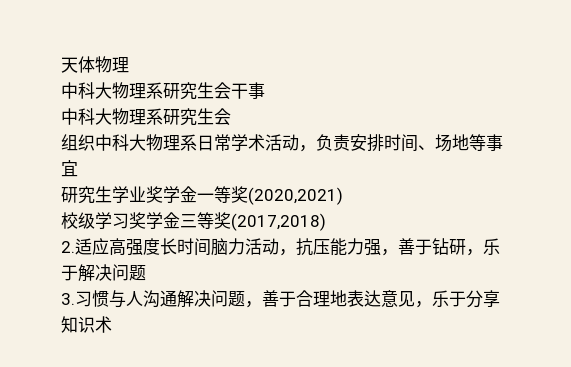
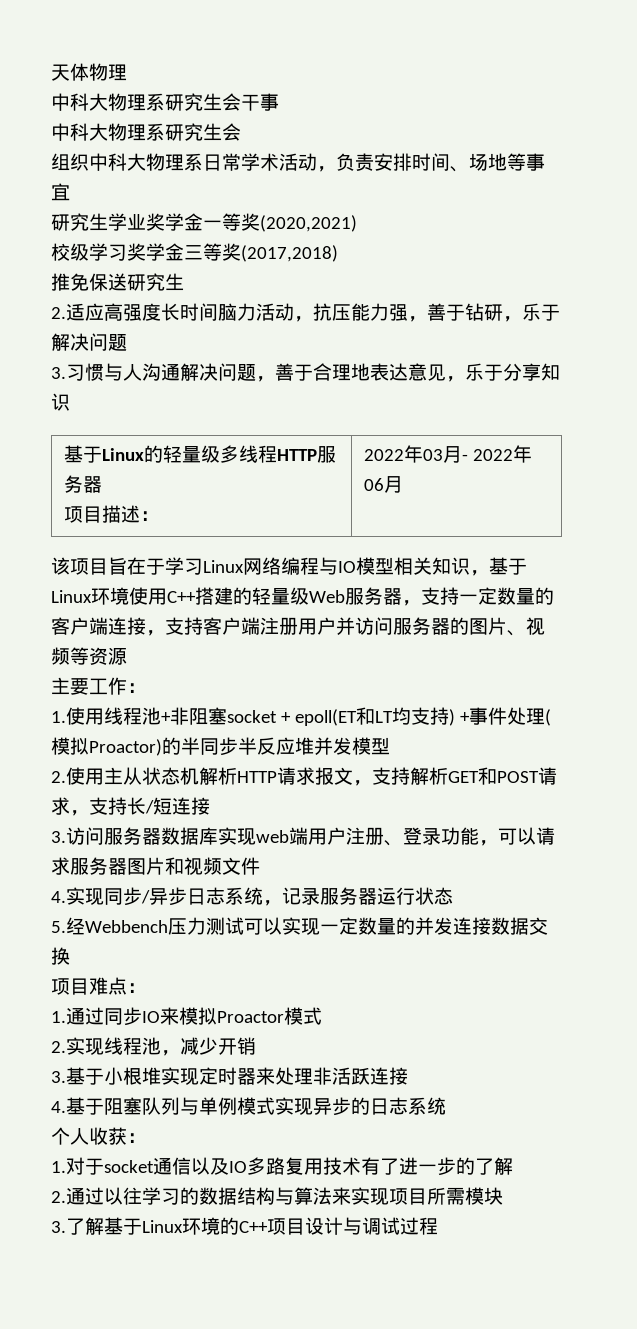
+ 推免保送研究生
- 3.习惯与人沟通解决问题，善于合理地表达意见，乐于分享知识术
+ 3.习惯与人沟通解决问题，善于合理地表达意见，乐于分享知识
+ 基于Linux的轻量级多线程HTTP服务器
+ 项目描述： | 2022年03月- 2022年06月
+ 该项目旨在于学习Linux网络编程与IO模型相关知识，基于Linux环境使用C++搭建的轻量级Web服务器，支持一定数量的客户端连接，支持客户端注册用户并访问服务器的图片、视频等资源
+ 主要工作：
+ 1.使用线程池+非阻塞socket + epoll(ET和LT均支持) +事件处理(模拟Proactor)的半同步半反应堆并发模型
+ 2.使用主从状态机解析HTTP请求报文，支持解析GET和POST请求，支持长/短连接
+ 3.访问服务器数据库实现web端用户注册、登录功能，可以请求服务器图片和视频文件
+ 4.实现同步/异步日志系统，记录服务器运行状态
+ 5.经Webbench压力测试可以实现一定数量的并发连接数据交换
+ 项目难点：
+ 1.通过同步IO来模拟Proactor模式
+ 2.实现线程池，减少开销
+ 3.基于小根堆实现定时器来处理非活跃连接
+ 4.基于阻塞队列与单例模式实现异步的日志系统
+ 个人收获：
+ 1.对于socket通信以及IO多路复用技术有了进一步的了解
+ 2.通过以往学习的数据结构与算法来实现项目所需模块
+ 3.了解基于Linux环境的C++项目设计与调试过程

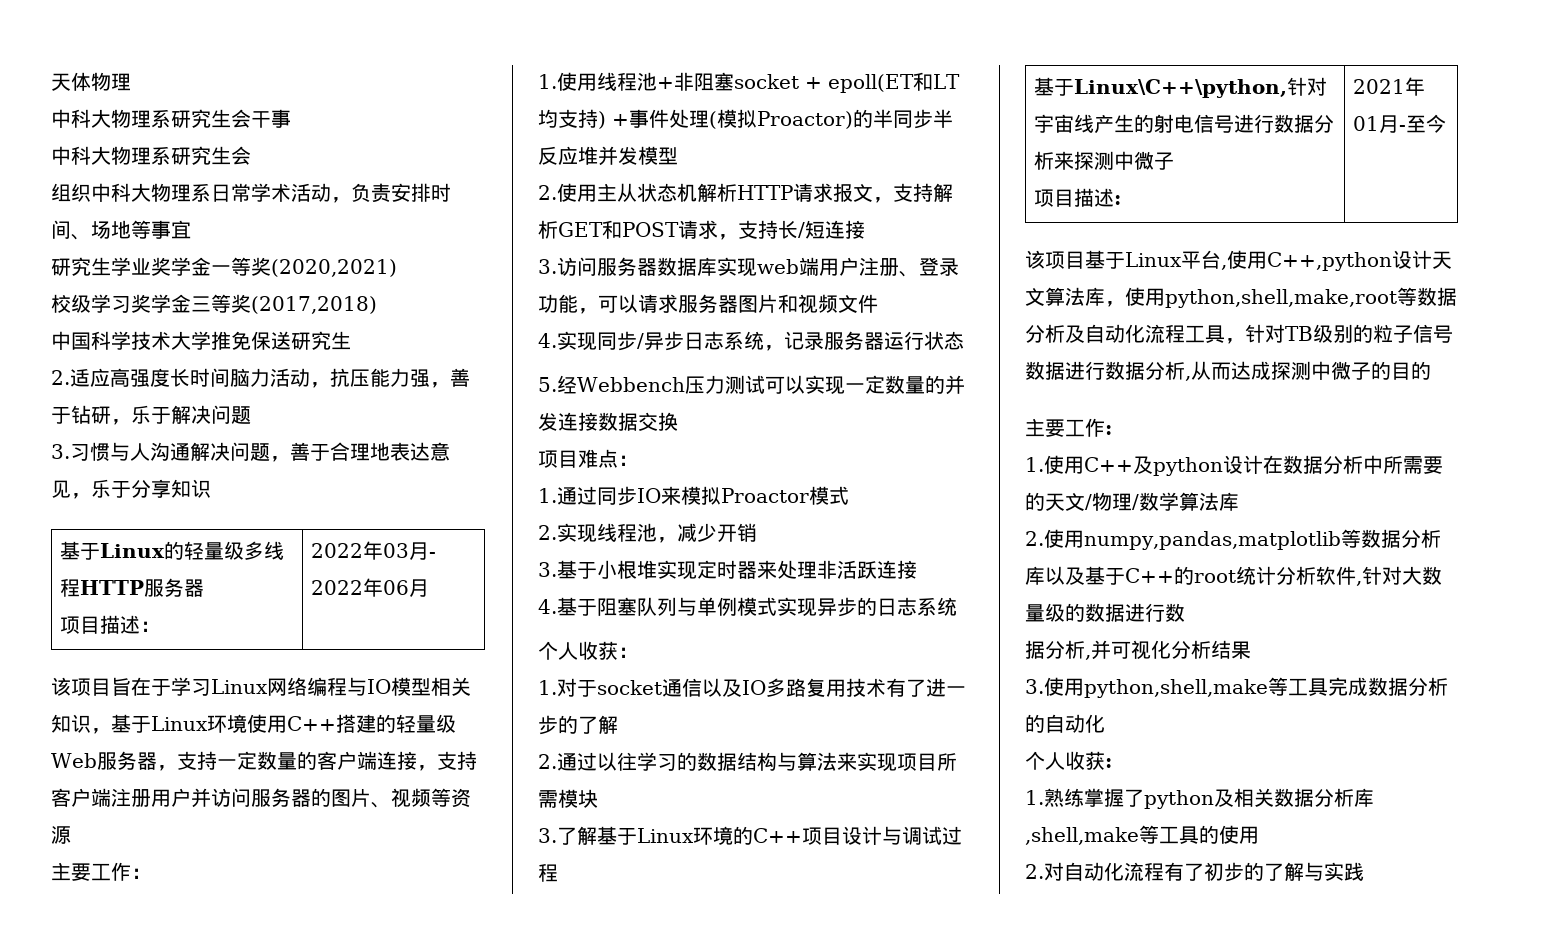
- 推免保送研究生
+ 中国科学技术大学推免保送研究生
+ 基于Linux\C++\python,针对宇宙线产生的射电信号进行数据分析来探测中微子
+ 项目描述: | 2021年01月-至今
+ 该项目基于Linux平台,使用C++,python设计天文算法库，使用python,shell,make,root等数据分析及自动化流程工具，针对TB级别的粒子信号数据进行数据分析,从而达成探测中微子的目的
+ 主要工作:
+ 1.使用C++及python设计在数据分析中所需要的天文/物理/数学算法库
+ 2.使用numpy,pandas,matplotlib等数据分析库以及基于C++的root统计分析软件,针对大数量级的数据进行数
+ 据分析,并可视化分析结果
+ 3.使用python,shell,make等工具完成数据分析的自动化
+ 个人收获:
+ 1.熟练掌握了python及相关数据分析库,shell,make等工具的使用
+ 2.对自动化流程有了初步的了解与实践

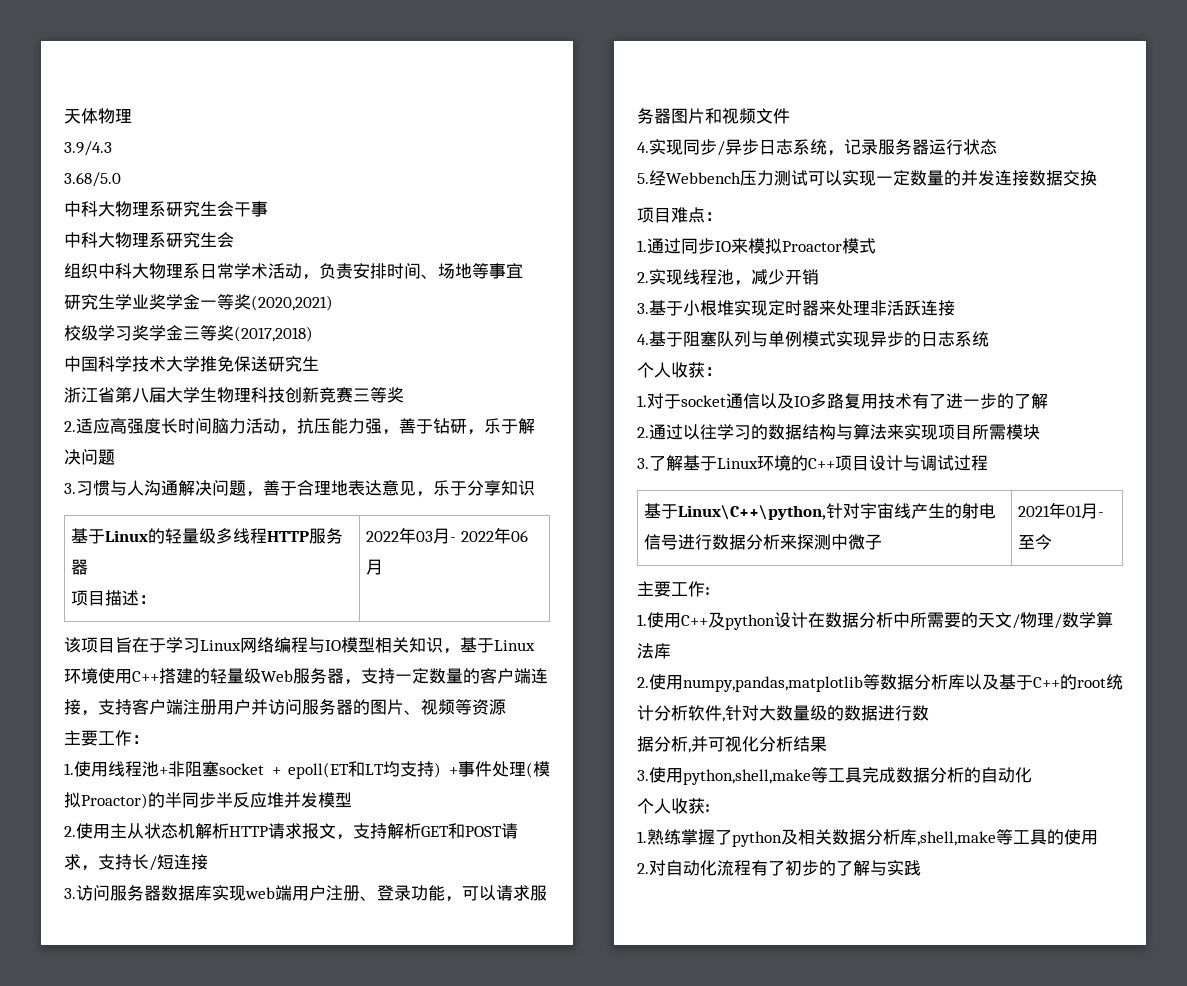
+ 3.9/4.3
+ 3.68/5.0
+ 浙江省第八届大学生物理科技创新竞赛三等奖
- 基于Linux\C++\python,针对宇宙线产生的射电信号进行数据分析来探测中微子
- 项目描述: | 2021年01月-至今
+ 基于Linux\C++\python,针对宇宙线产生的射电信号进行数据分析来探测中微子 | 2021年01月-至今
- 该项目基于Linux平台,使用C++,python设计天文算法库，使用python,shell,make,root等数据分析及自动化流程工具，针对TB级别的粒子信号数据进行数据分析,从而达成探测中微子的目的

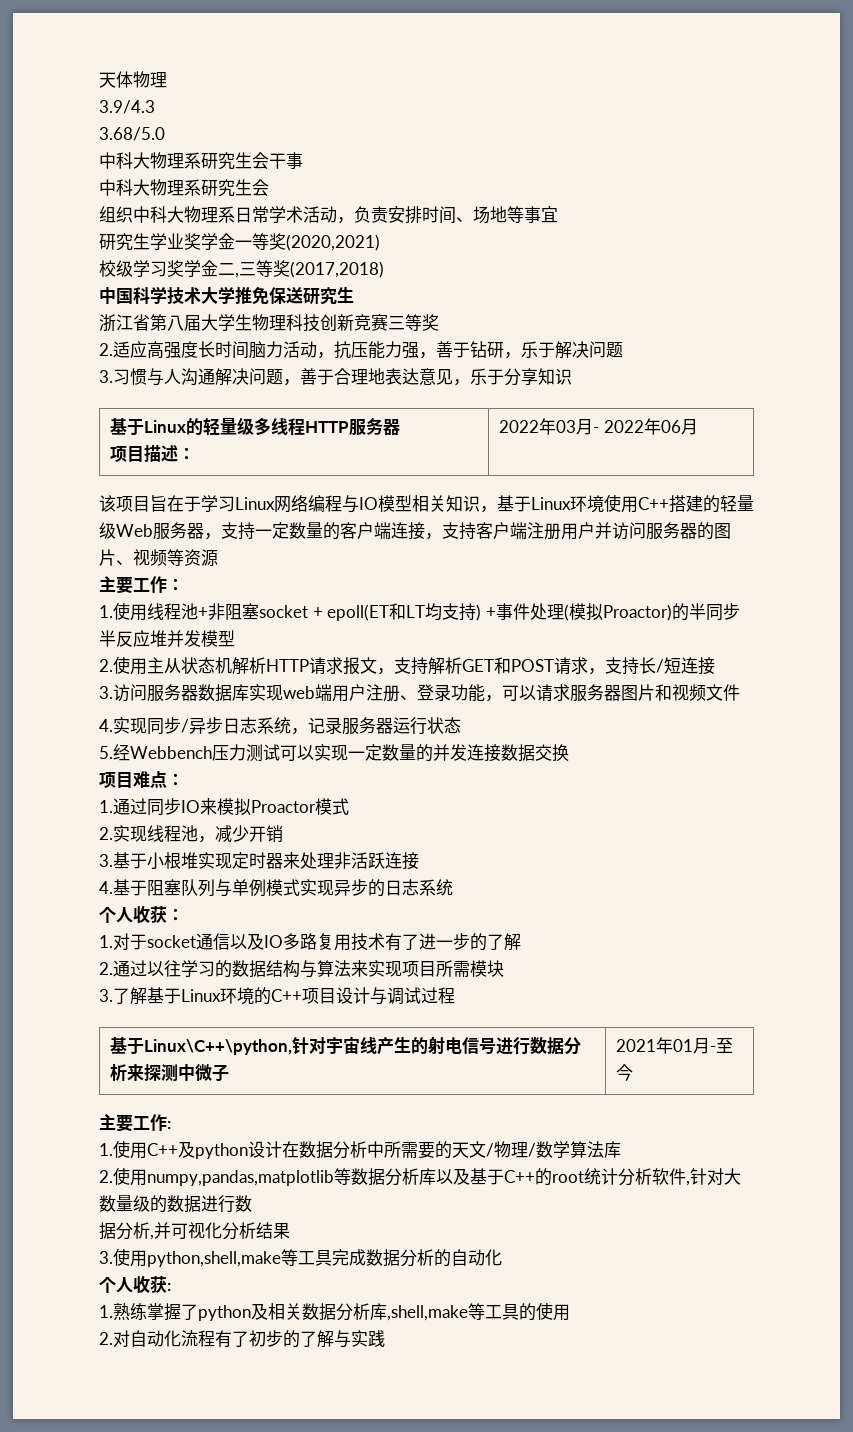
- 校级学习奖学金三等奖(2017,2018)
+ 校级学习奖学金二,三等奖(2017,2018)

